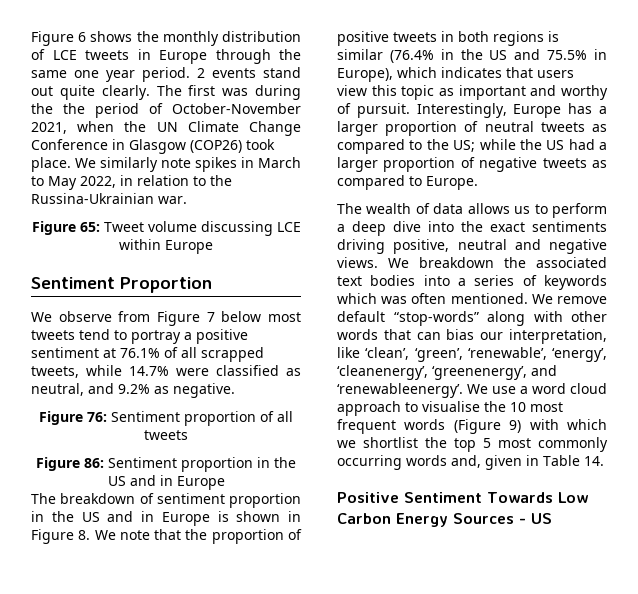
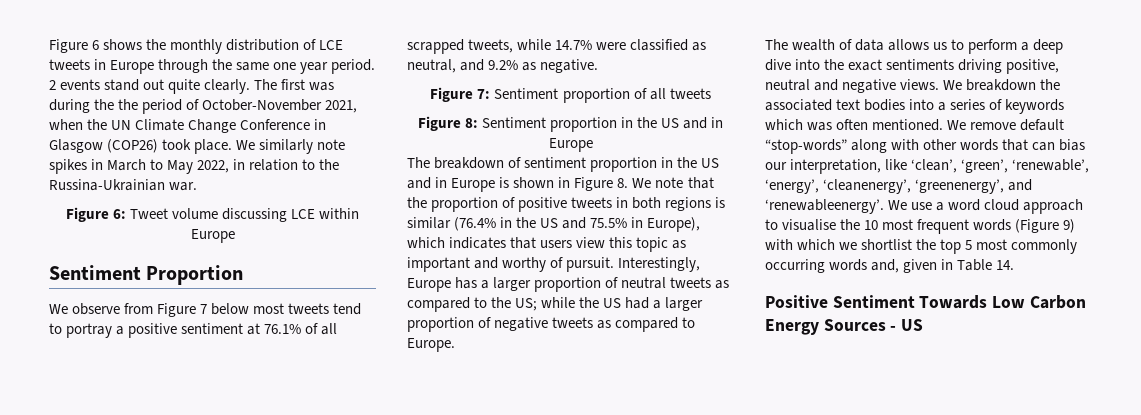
- Figure 65: Tweet volume discussing LCE within Europe
+ Figure 6: Tweet volume discussing LCE within Europe
- Figure 76: Sentiment proportion of all tweets
+ Figure 7: Sentiment proportion of all tweets
- Figure 86: Sentiment proportion in the US and in Europe
+ Figure 8: Sentiment proportion in the US and in Europe

